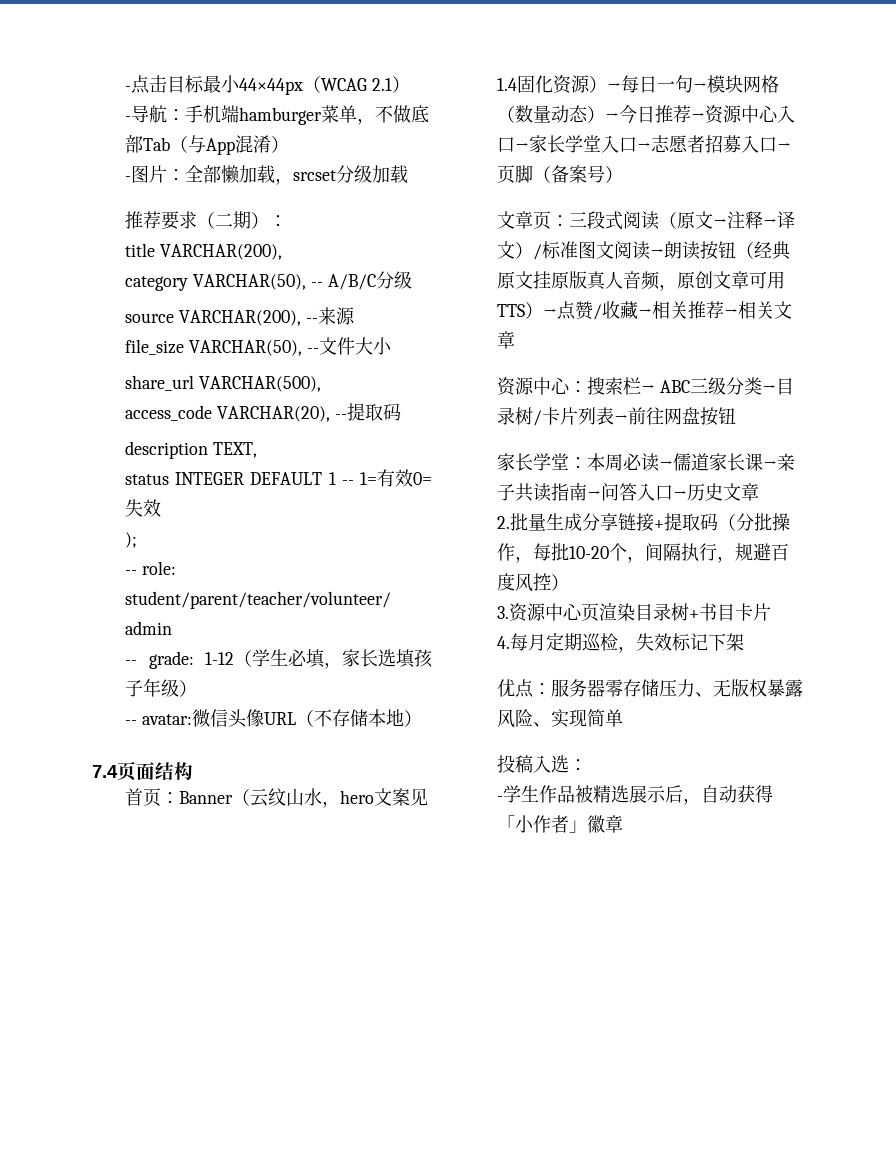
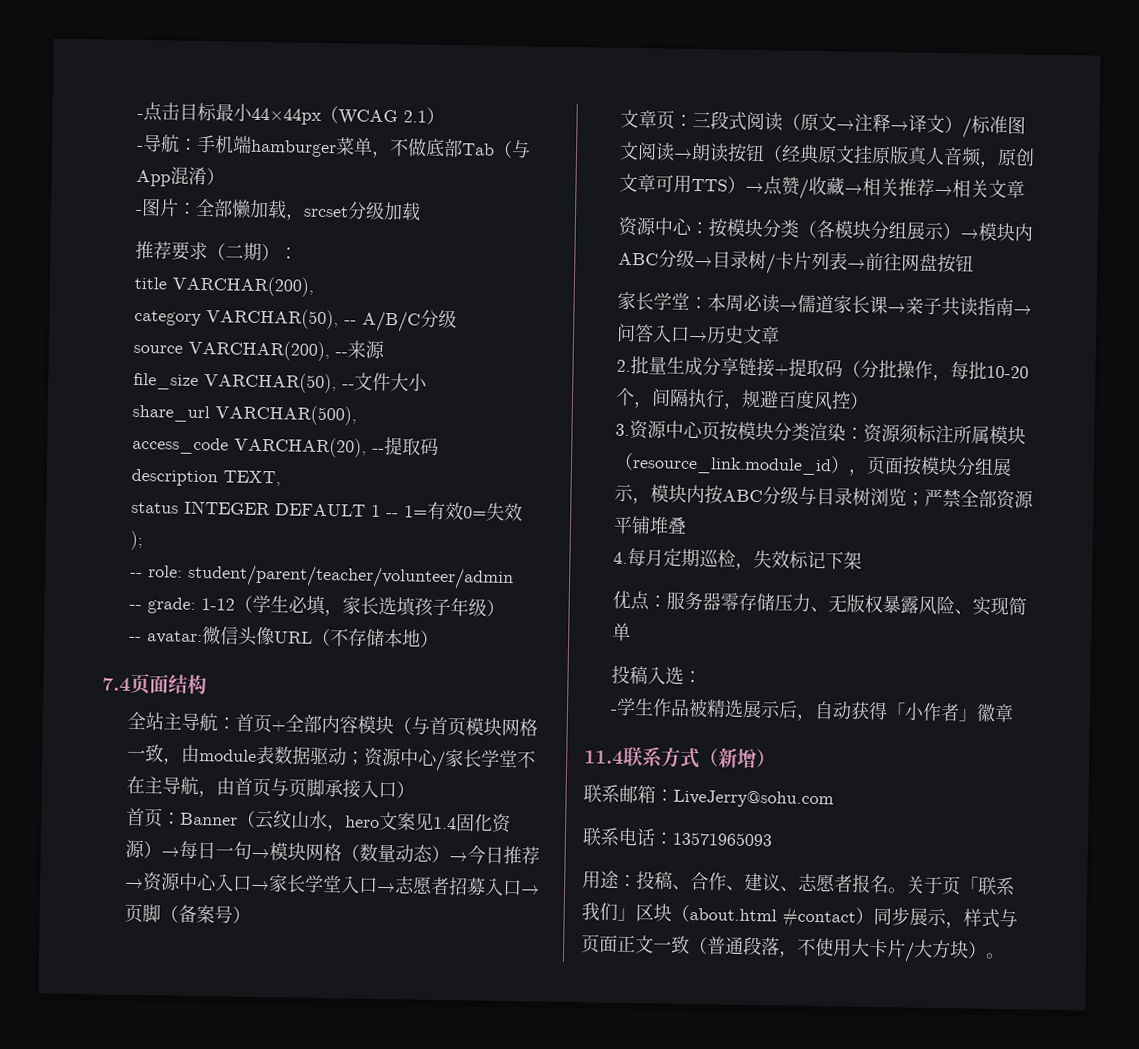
+ 全站主导航：首页+全部内容模块（与首页模块网格一致，由module表数据驱动；资源中心/家长学堂不在主导航，由首页与页脚承接入口）
- 资源中心：搜索栏→ ABC三级分类→目录树/卡片列表→前往网盘按钮
+ 资源中心：按模块分类（各模块分组展示）→模块内ABC分级→目录树/卡片列表→前往网盘按钮
- 3.资源中心页渲染目录树+书目卡片
+ 3.资源中心页按模块分类渲染：资源须标注所属模块（resource_link.module_id），页面按模块分组展示，模块内按ABC分级与目录树浏览；严禁全部资源平铺堆叠
+ 11.4联系方式（新增）
+ 联系邮箱：LiveJerry@sohu.com
+ 联系电话：13571965093
+ 用途：投稿、合作、建议、志愿者报名。关于页「联系我们」区块（about.html #contact）同步展示，样式与页面正文一致（普通段落，不使用大卡片/大方块）。

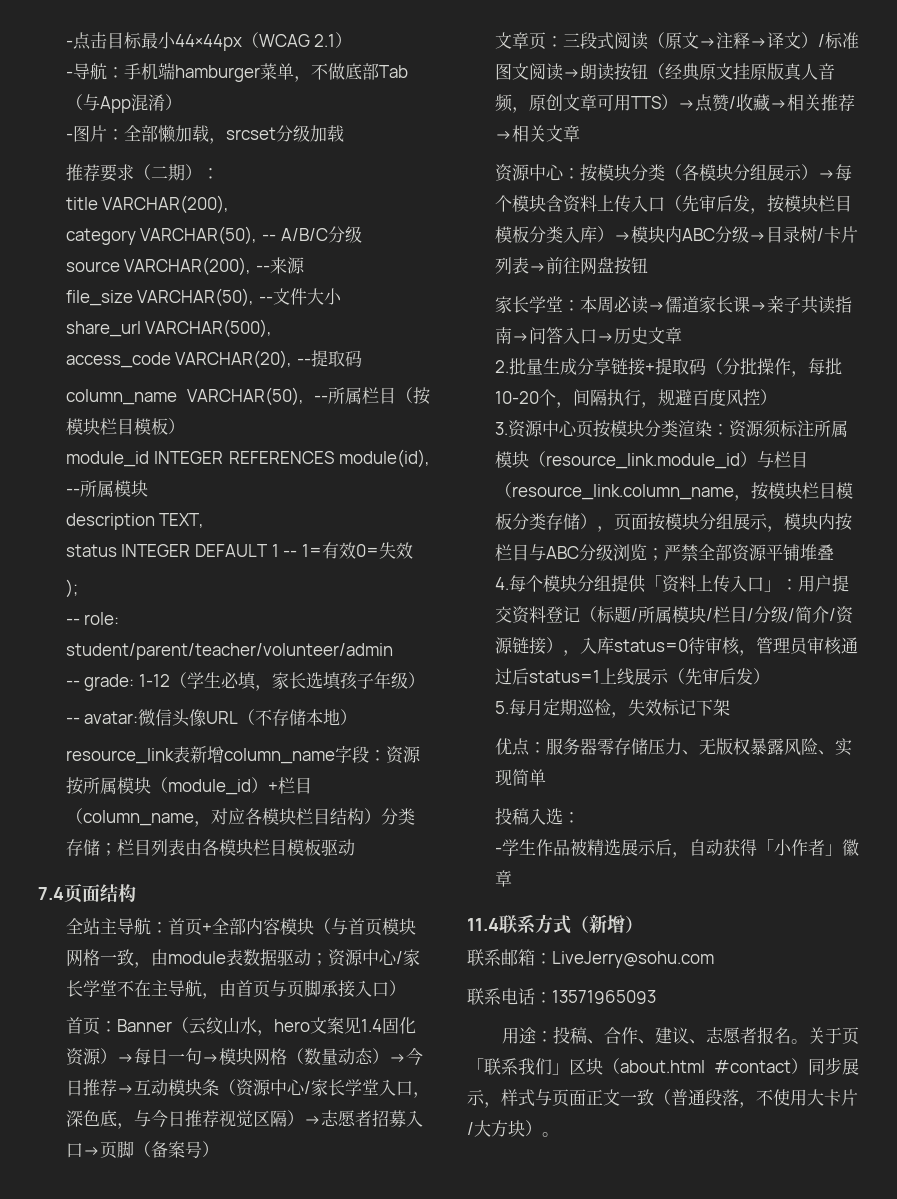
+ column_name VARCHAR(50), --所属栏目（按模块栏目模板）
+ module_id INTEGER REFERENCES module(id), --所属模块
+ resource_link表新增column_name字段：资源按所属模块（module_id）+栏目（column_name，对应各模块栏目结构）分类存储；栏目列表由各模块栏目模板驱动
- 首页：Banner（云纹山水，hero文案见1.4固化资源）→每日一句→模块网格（数量动态）→今日推荐→资源中心入口→家长学堂入口→志愿者招募入口→页脚（备案号）
+ 首页：Banner（云纹山水，hero文案见1.4固化资源）→每日一句→模块网格（数量动态）→今日推荐→互动模块条（资源中心/家长学堂入口，深色底，与今日推荐视觉区隔）→志愿者招募入口→页脚（备案号）
- 资源中心：按模块分类（各模块分组展示）→模块内ABC分级→目录树/卡片列表→前往网盘按钮
+ 资源中心：按模块分类（各模块分组展示）→每个模块含资料上传入口（先审后发，按模块栏目模板分类入库）→模块内ABC分级→目录树/卡片列表→前往网盘按钮
- 3.资源中心页按模块分类渲染：资源须标注所属模块（resource_link.module_id），页面按模块分组展示，模块内按ABC分级与目录树浏览；严禁全部资源平铺堆叠
+ 3.资源中心页按模块分类渲染：资源须标注所属模块（resource_link.module_id）与栏目（resource_link.column_name，按模块栏目模板分类存储），页面按模块分组展示，模块内按栏目与ABC分级浏览；严禁全部资源平铺堆叠
- 4.每月定期巡检，失效标记下架
+ 4.每个模块分组提供「资料上传入口」：用户提交资料登记（标题/所属模块/栏目/分级/简介/资源链接），入库status=0待审核，管理员审核通过后status=1上线展示（先审后发）
+ 5.每月定期巡检，失效标记下架

